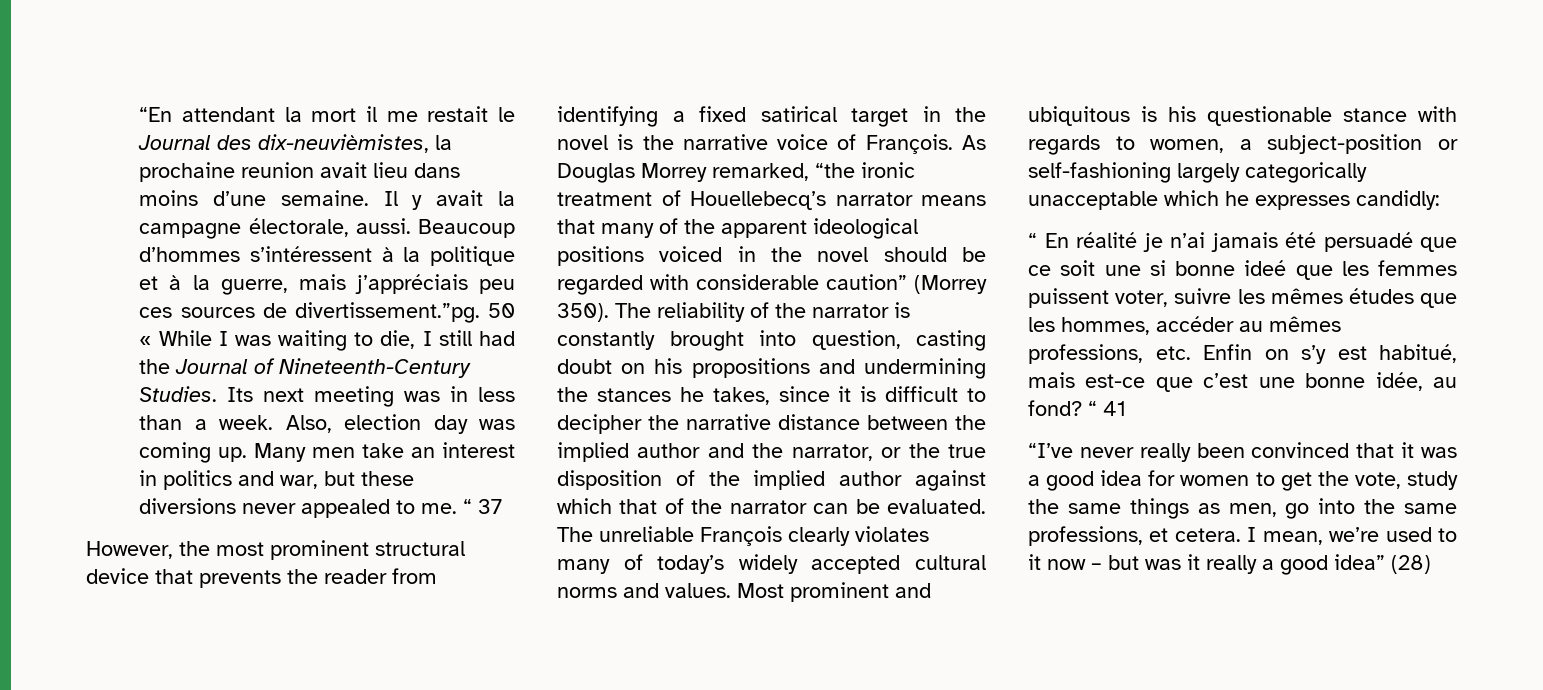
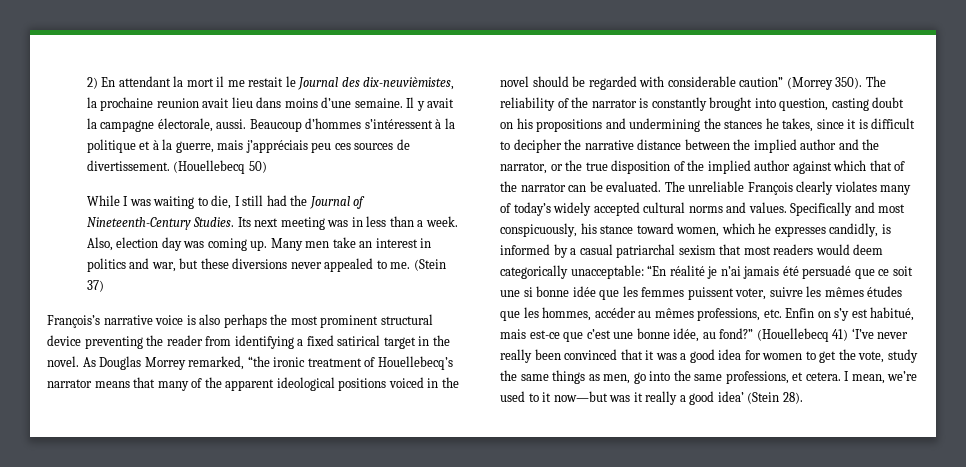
- “En attendant la mort il me restait le Journal des dix-neuvièmistes, la prochaine reunion avait lieu dans moins d’une semaine.
+ 2) En attendant la mort il me restait le Journal des dix-neuvièmistes, la prochaine reunion avait lieu dans moins d’une semaine.
- Beaucoup d’hommes s’intéressent à la politique et à la guerre, mais j’appréciais peu ces sources de divertissement.”pg. 50 « While I was waiting to die, I still had the Journal of Nineteenth-Century Studies.
+ Beaucoup d’hommes s’intéressent à la politique et à la guerre, mais j’appréciais peu ces sources de divertissement. (Houellebecq 50)
+ While I was waiting to die, I still had the Journal of Nineteenth-Century Studies.
- “ 37
- However, the most prominent structural device that prevents the reader from identifying a fixed satirical target in the novel is the narrative voice of François.
+ (Stein 37)
+ François’s narrative voice is also perhaps the most prominent structural device preventing the reader from identifying a fixed satirical target in the novel.
- Most prominent and ubiquitous is his questionable stance with regards to women, a subject-position or self-fashioning largely categorically unacceptable which he expresses candidly:
- “ En réalité je n’ai jamais été persuadé que ce soit une si bonne ideé que les femmes puissent voter, suivre les mêmes études que les hommes, accéder au mêmes professions, etc. Enfin on s’y est habitué, mais est-ce que c’est une bonne idée, au fond? “ 41
- “I’ve never really been convinced that it was a good idea for women to get the vote, study the same things as men, go into the same professions, et cetera.
+ Specifically and most conspicuously, his stance toward women, which he expresses candidly, is informed by a casual patriarchal sexism that most readers would deem categorically unacceptable: “En réalité je n’ai jamais été persuadé que ce soit une si bonne idée que les femmes puissent voter, suivre les mêmes études que les hommes, accéder au mêmes professions, etc. Enfin on s’y est habitué, mais est-ce que c’est une bonne idée, au fond?” (Houellebecq 41) ‘I’ve never really been convinced that it was a good idea for women to get the vote, study the same things as men, go into the same professions, et cetera.
- I mean, we’re used to it now – but was it really a good idea” (28)
+ I mean, we’re used to it now—but was it really a good idea’ (Stein 28).

